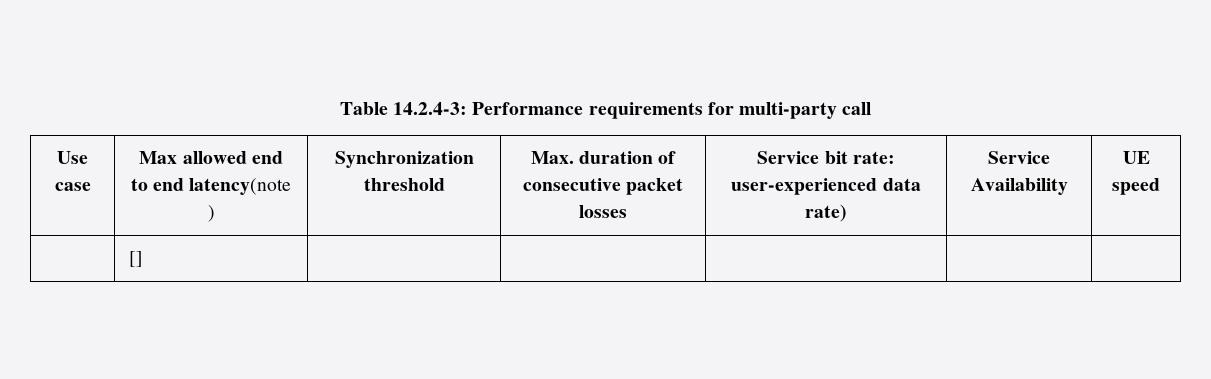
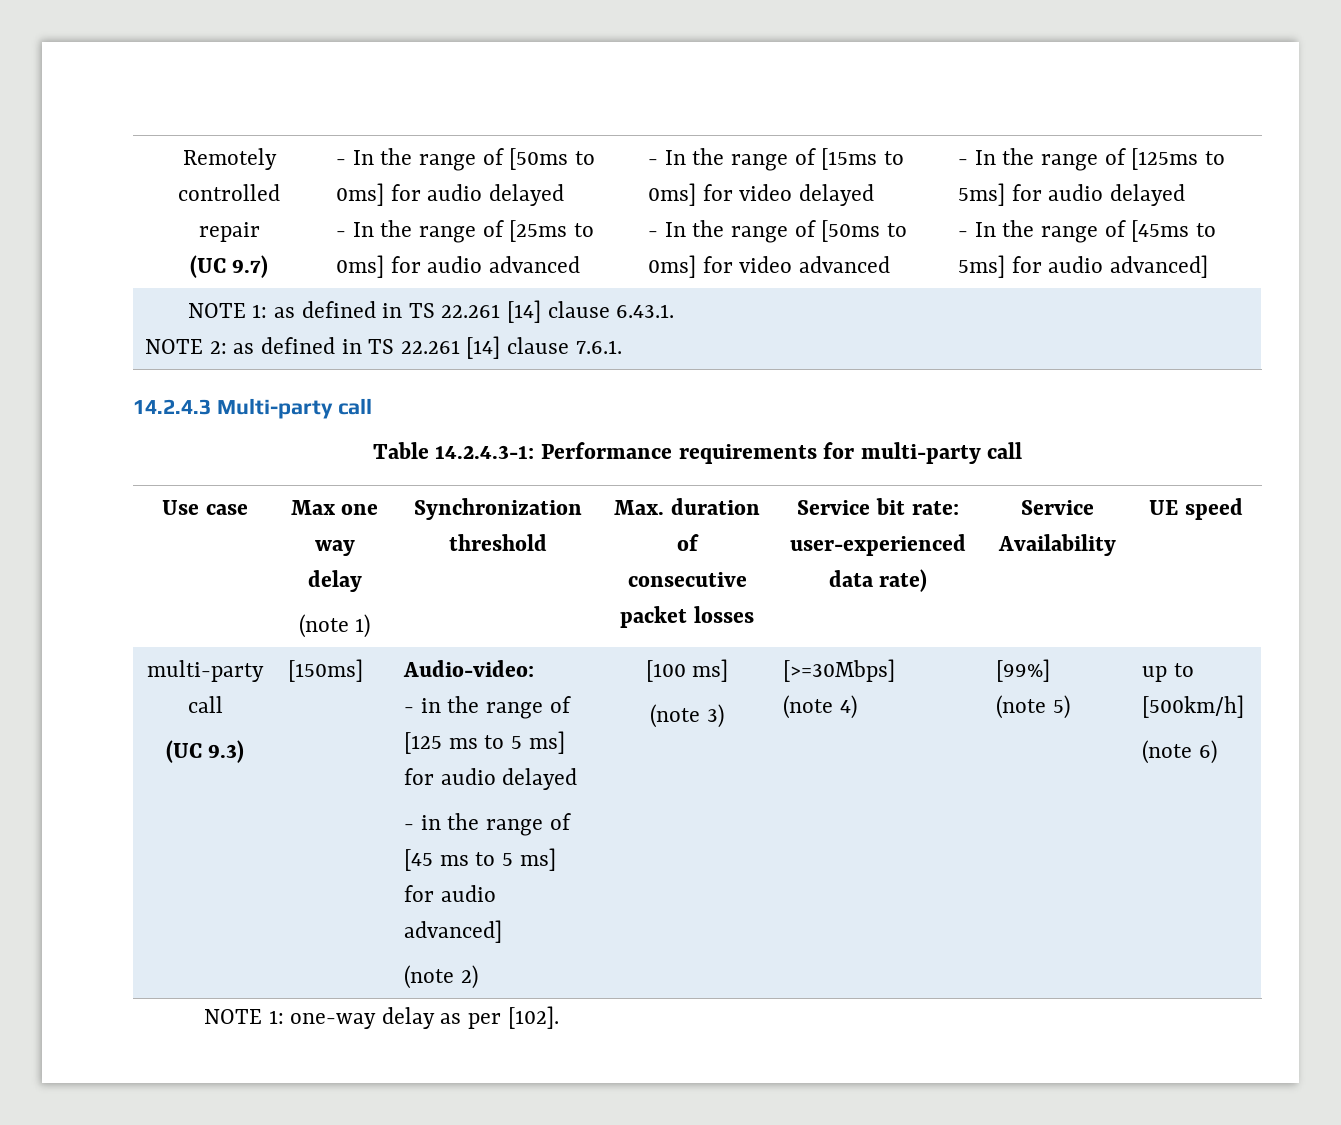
- Table 14.2.4-3: Performance requirements for multi-party call
+ Remotely controlled repair
+ (UC 9.7) | - In the range of [50ms to 0ms] for audio delayed
+ - In the range of [25ms to 0ms] for audio advanced | - In the range of [15ms to 0ms] for video delayed
+ - In the range of [50ms to 0ms] for video advanced | - In the range of [125ms to 5ms] for audio delayed
+ - In the range of [45ms to 5ms] for audio advanced]
+ NOTE 1: as defined in TS 22.261 [14] clause 6.43.1.
+ NOTE 2: as defined in TS 22.261 [14] clause 7.6.1.
+ 14.2.4.3 Multi-party call
+ Table 14.2.4.3-1: Performance requirements for multi-party call
- Use case | Max allowed end to end latency(note ) | Synchronization threshold | Max. duration of consecutive packet losses | Service bit rate: user-experienced data rate) | Service Availability | UE speed
- | []
+ Use case | Max one way delay
+ (note 1) | Synchronization threshold | Max. duration of consecutive packet losses | Service bit rate: user-experienced data rate) | Service Availability | UE speed
+ multi-party call
+ (UC 9.3) | [150ms] | Audio-video:
+ - in the range of [125 ms to 5 ms] for audio delayed
+ - in the range of [45 ms to 5 ms] for audio advanced]
+ (note 2) | [100 ms]
+ (note 3) | [>=30Mbps]
+ (note 4) | [99%]
+ (note 5) | up to [500km/h]
+ (note 6)
+ NOTE 1: one-way delay as per [102].

